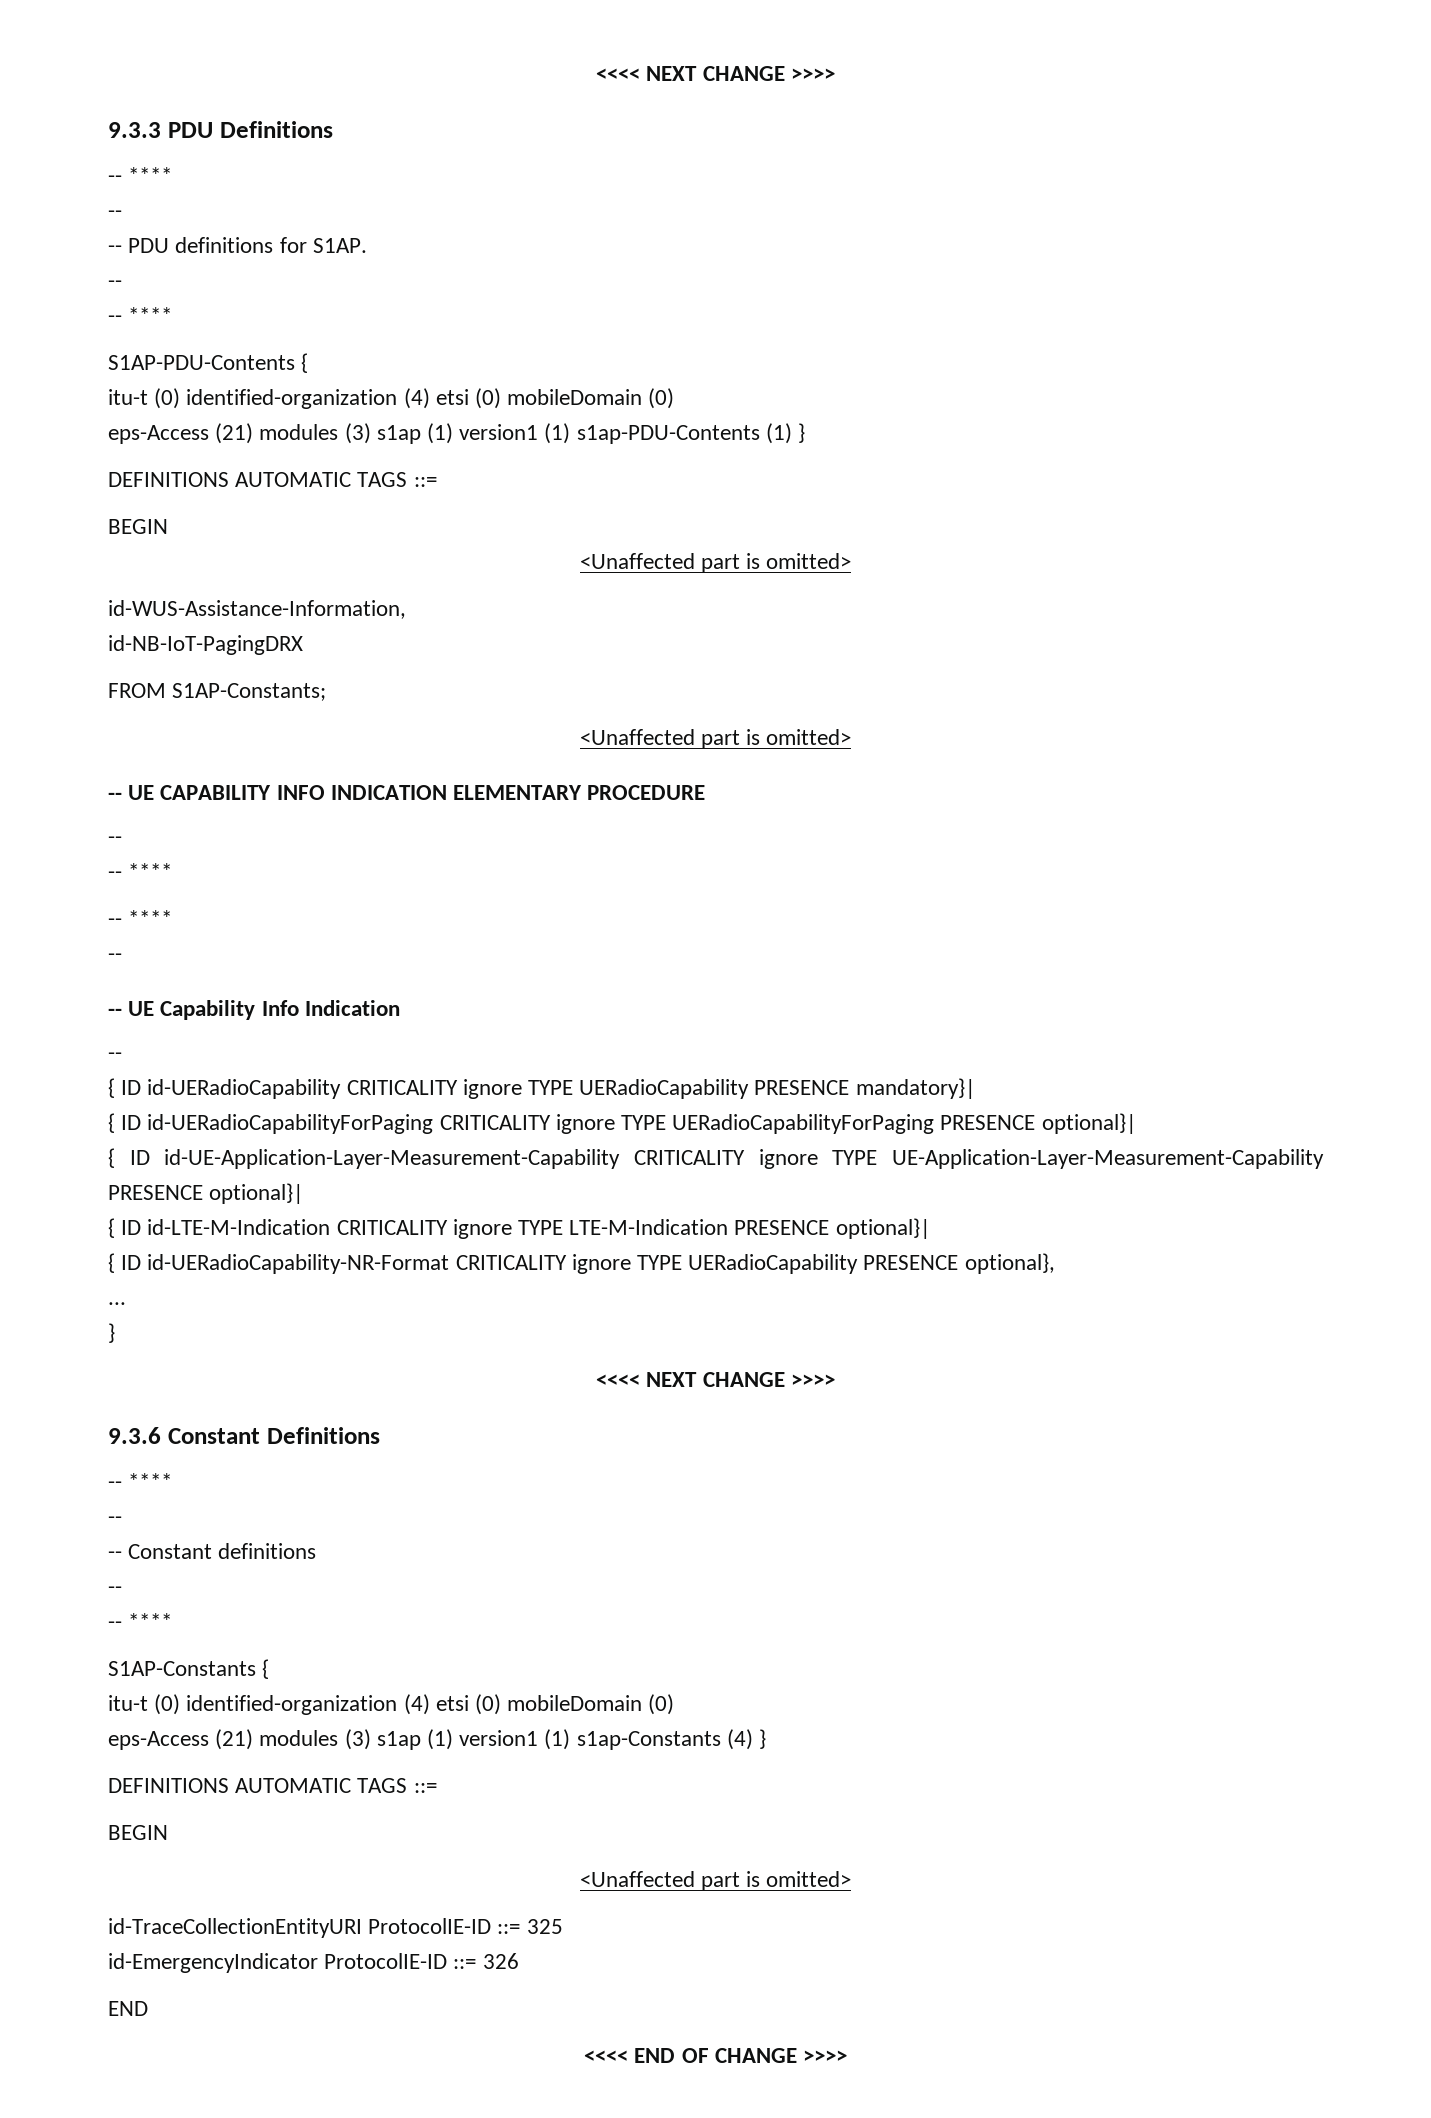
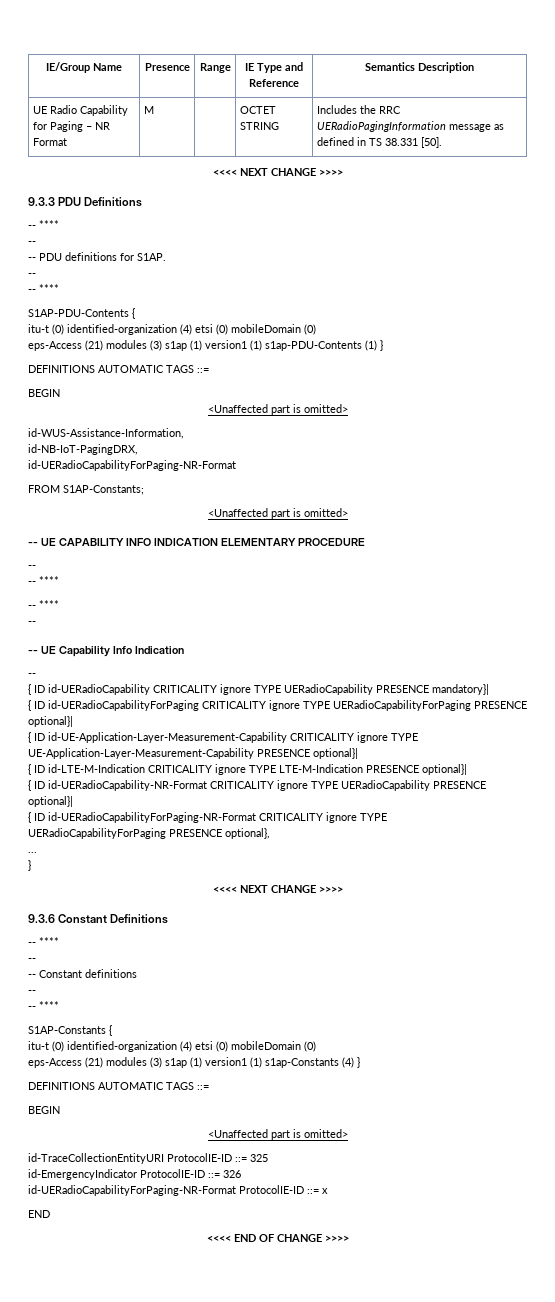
+ IE/Group Name | Presence | Range | IE Type and Reference | Semantics Description
+ UE Radio Capability for Paging – NR Format | M | | OCTET STRING | Includes the RRC UERadioPagingInformation message as defined in TS 38.331 [50].
- id-NB-IoT-PagingDRX
+ id-NB-IoT-PagingDRX,
+ id-UERadioCapabilityForPaging-NR-Format
- { ID id-UERadioCapability-NR-Format CRITICALITY ignore TYPE UERadioCapability PRESENCE optional},
+ { ID id-UERadioCapability-NR-Format CRITICALITY ignore TYPE UERadioCapability PRESENCE optional}|
+ { ID id-UERadioCapabilityForPaging-NR-Format CRITICALITY ignore TYPE UERadioCapabilityForPaging PRESENCE optional},
+ id-UERadioCapabilityForPaging-NR-Format ProtocolIE-ID ::= x

